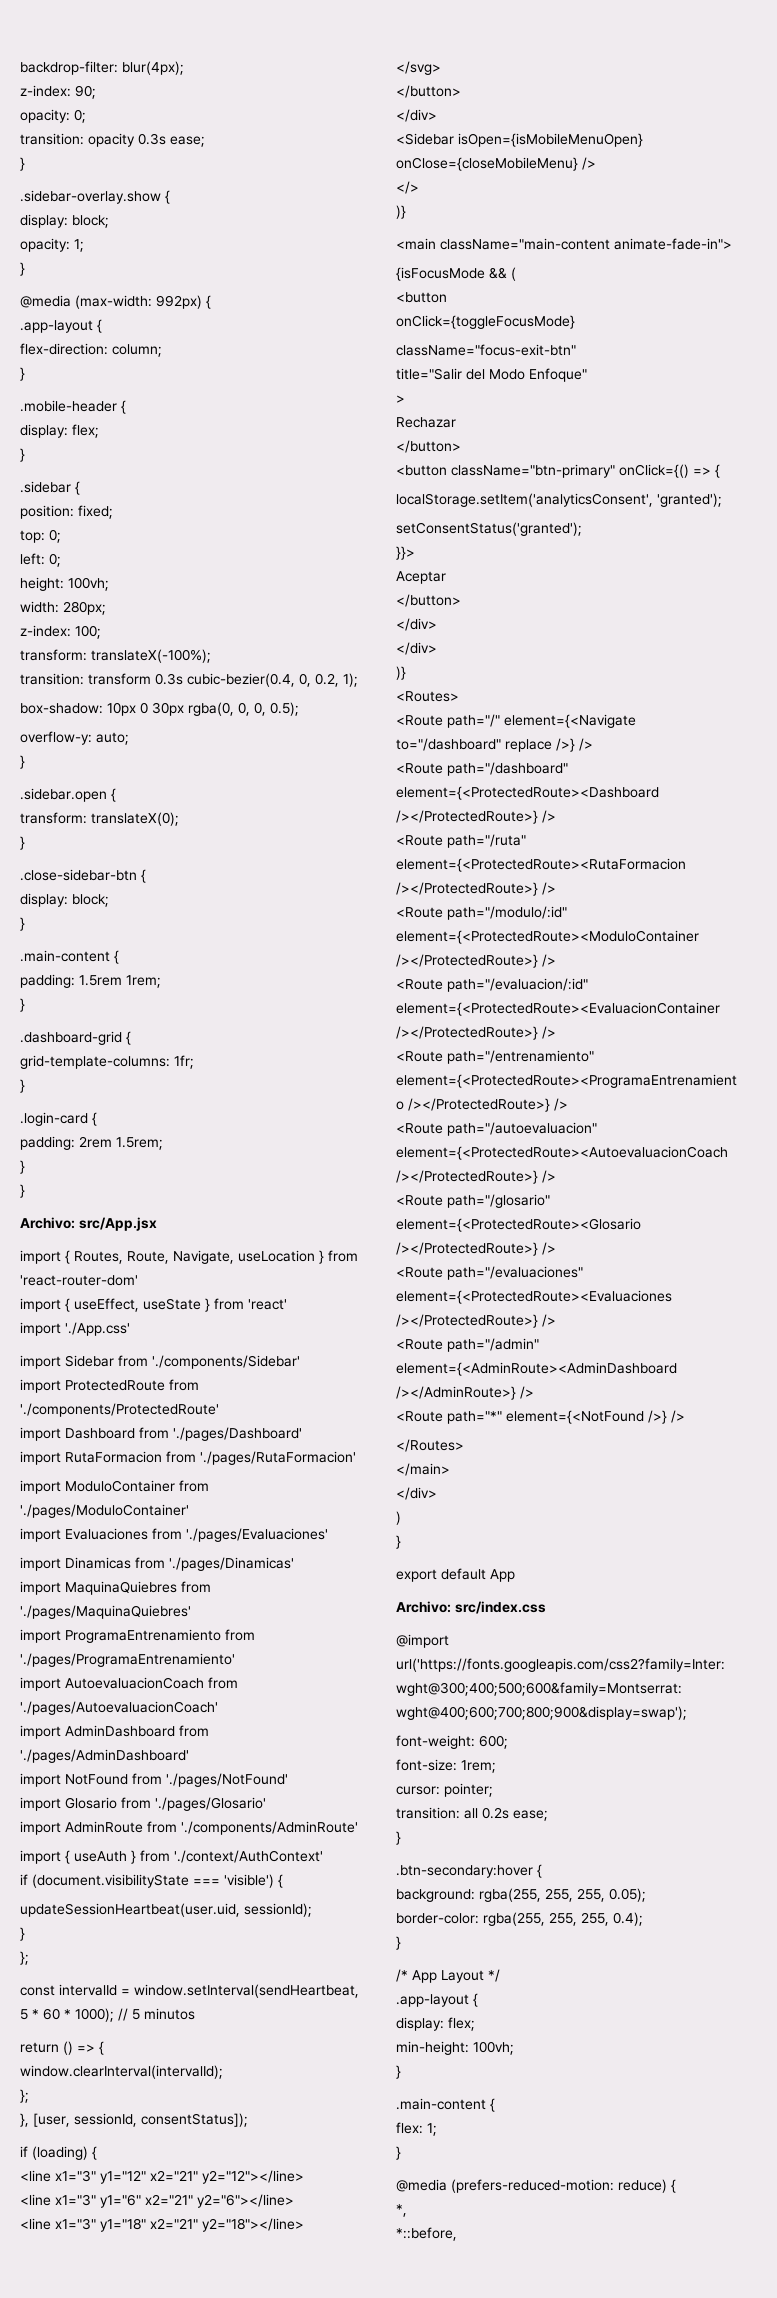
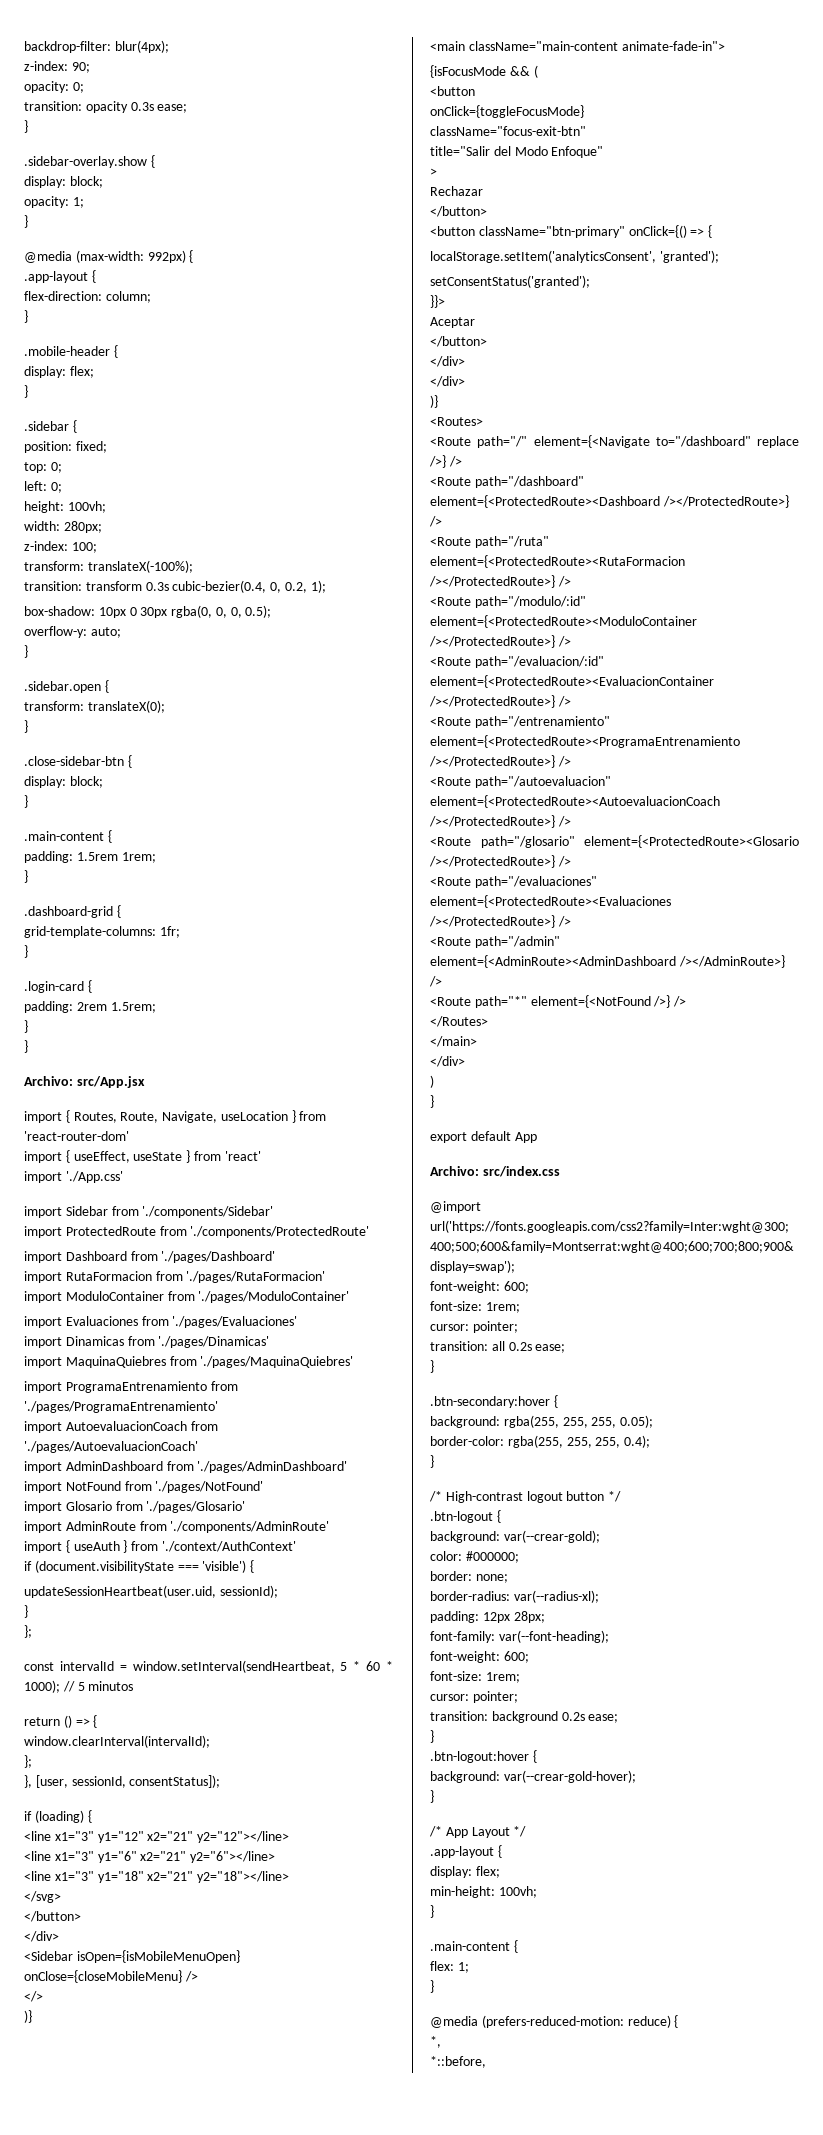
+ /* High-contrast logout button */
+ .btn-logout {
+ background: var(--crear-gold);
+ color: #000000;
+ border: none;
+ border-radius: var(--radius-xl);
+ padding: 12px 28px;
+ font-family: var(--font-heading);
+ font-weight: 600;
+ font-size: 1rem;
+ cursor: pointer;
+ transition: background 0.2s ease;
+ }
+ .btn-logout:hover {
+ background: var(--crear-gold-hover);
+ }

